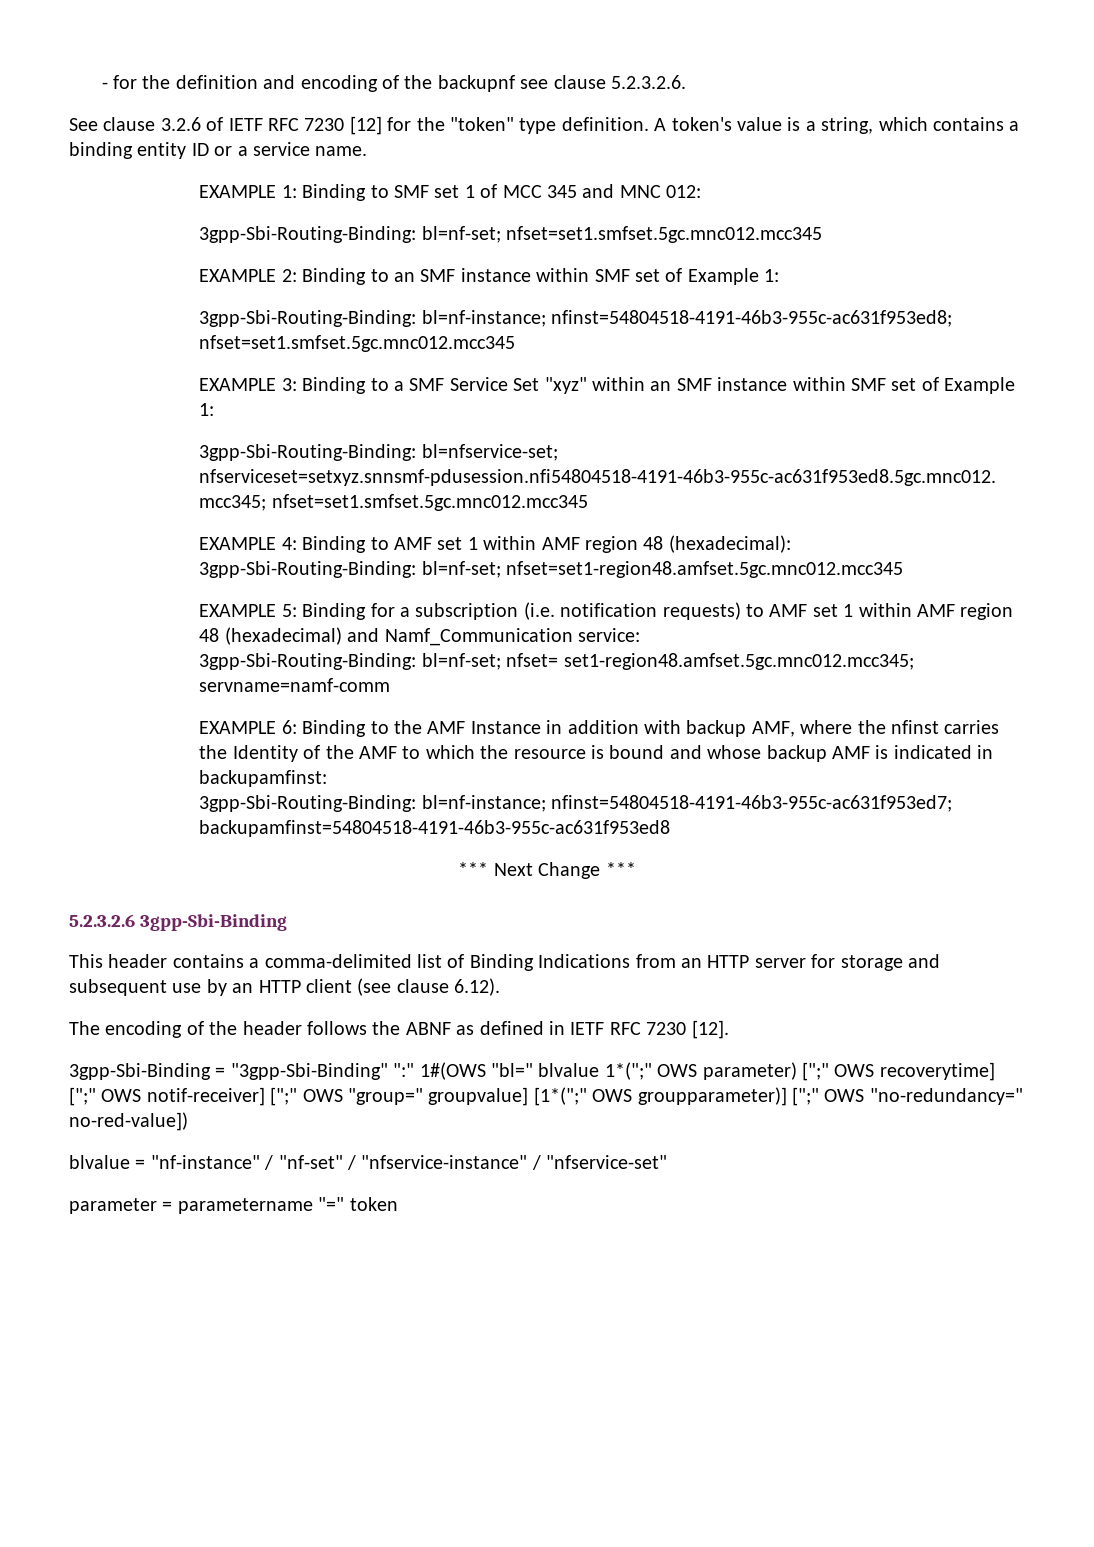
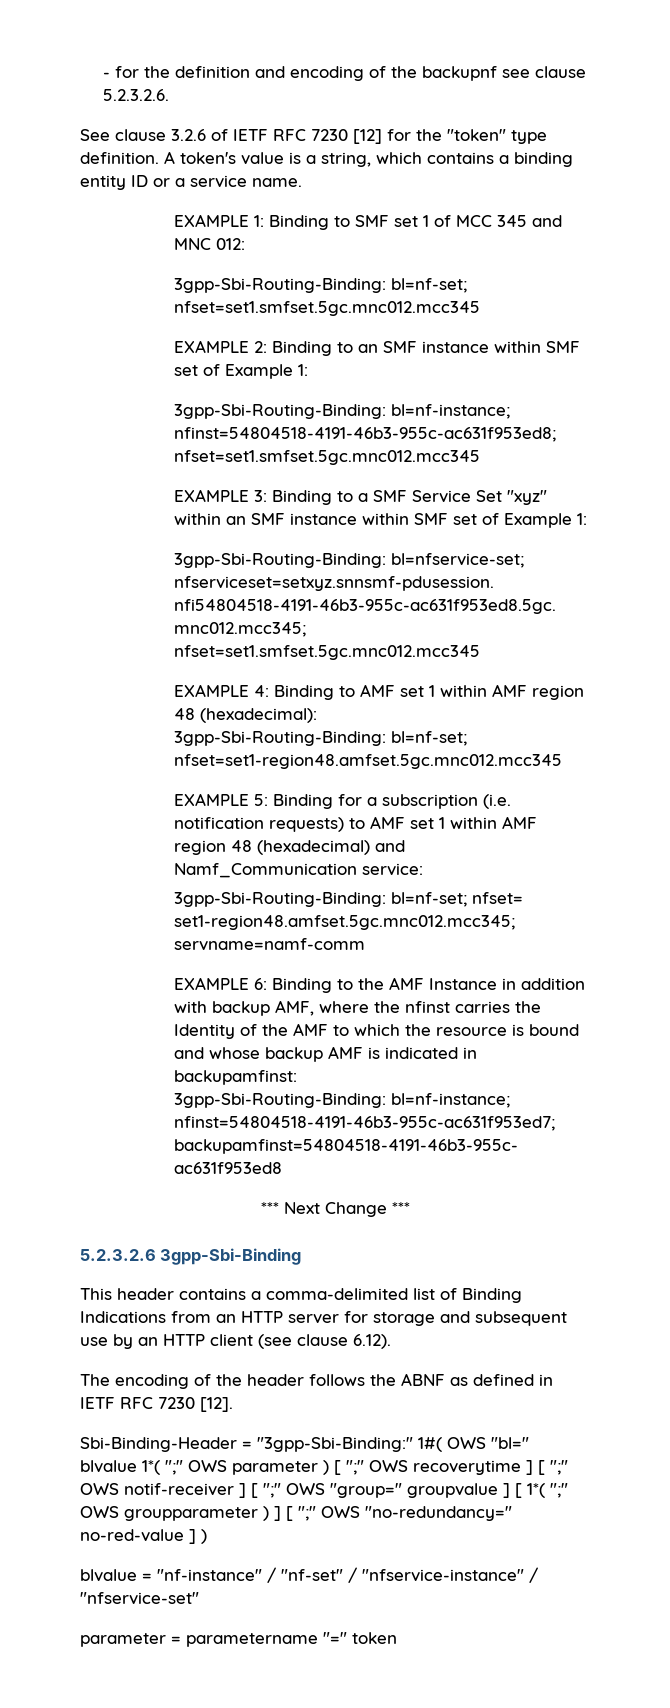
- 3gpp-Sbi-Binding = "3gpp-Sbi-Binding" ":" 1#(OWS "bl=" blvalue 1*(";" OWS parameter) [";" OWS recoverytime] [";" OWS notif-receiver] [";" OWS "group=" groupvalue] [1*(";" OWS groupparameter)] [";" OWS "no-redundancy=" no-red-value])
+ Sbi-Binding-Header = "3gpp-Sbi-Binding:" 1#( OWS "bl=" blvalue 1*( ";" OWS parameter ) [ ";" OWS recoverytime ] [ ";" OWS notif-receiver ] [ ";" OWS "group=" groupvalue ] [ 1*( ";" OWS groupparameter ) ] [ ";" OWS "no-redundancy=" no-red-value ] )

